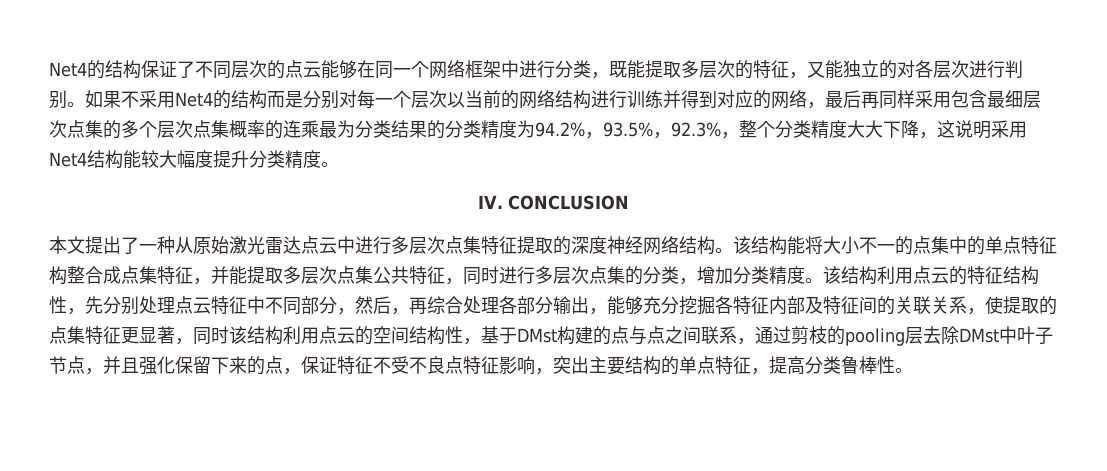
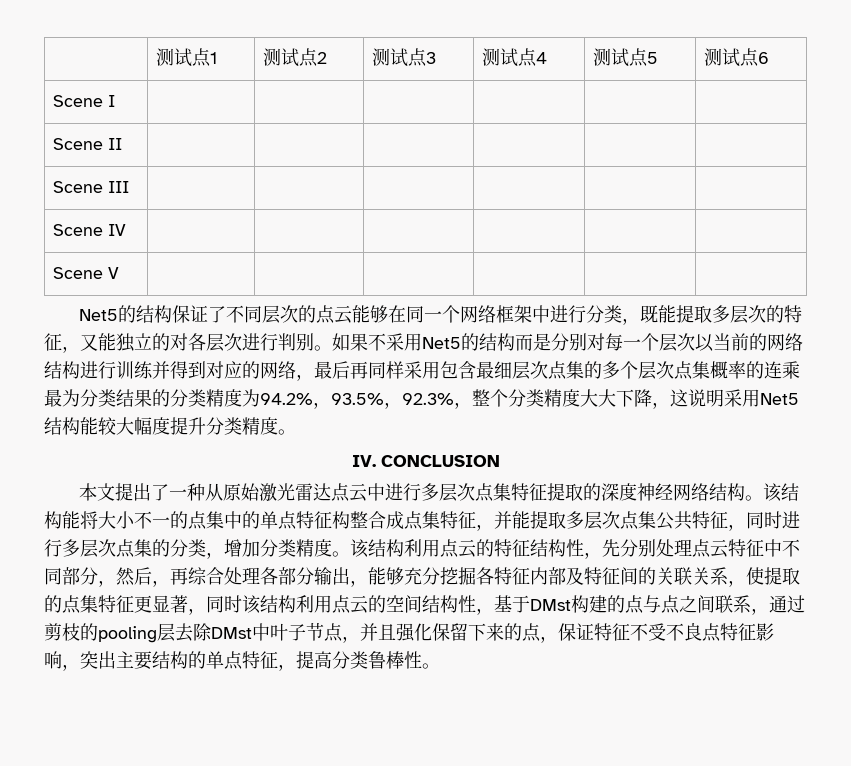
- Net4的结构保证了不同层次的点云能够在同一个网络框架中进行分类，既能提取多层次的特征，又能独立的对各层次进行判别。
+ | 测试点1 | 测试点2 | 测试点3 | 测试点4 | 测试点5 | 测试点6
+ Scene I | | | | | |
+ Scene II | | | | | |
+ Scene III | | | | | |
+ Scene IV | | | | | |
+ Scene V | | | | | |
+ Net5的结构保证了不同层次的点云能够在同一个网络框架中进行分类，既能提取多层次的特征，又能独立的对各层次进行判别。
- 如果不采用Net4的结构而是分别对每一个层次以当前的网络结构进行训练并得到对应的网络，最后再同样采用包含最细层次点集的多个层次点集概率的连乘最为分类结果的分类精度为94.2%，93.5%，92.3%，整个分类精度大大下降，这说明采用Net4结构能较大幅度提升分类精度。
+ 如果不采用Net5的结构而是分别对每一个层次以当前的网络结构进行训练并得到对应的网络，最后再同样采用包含最细层次点集的多个层次点集概率的连乘最为分类结果的分类精度为94.2%，93.5%，92.3%，整个分类精度大大下降，这说明采用Net5结构能较大幅度提升分类精度。

